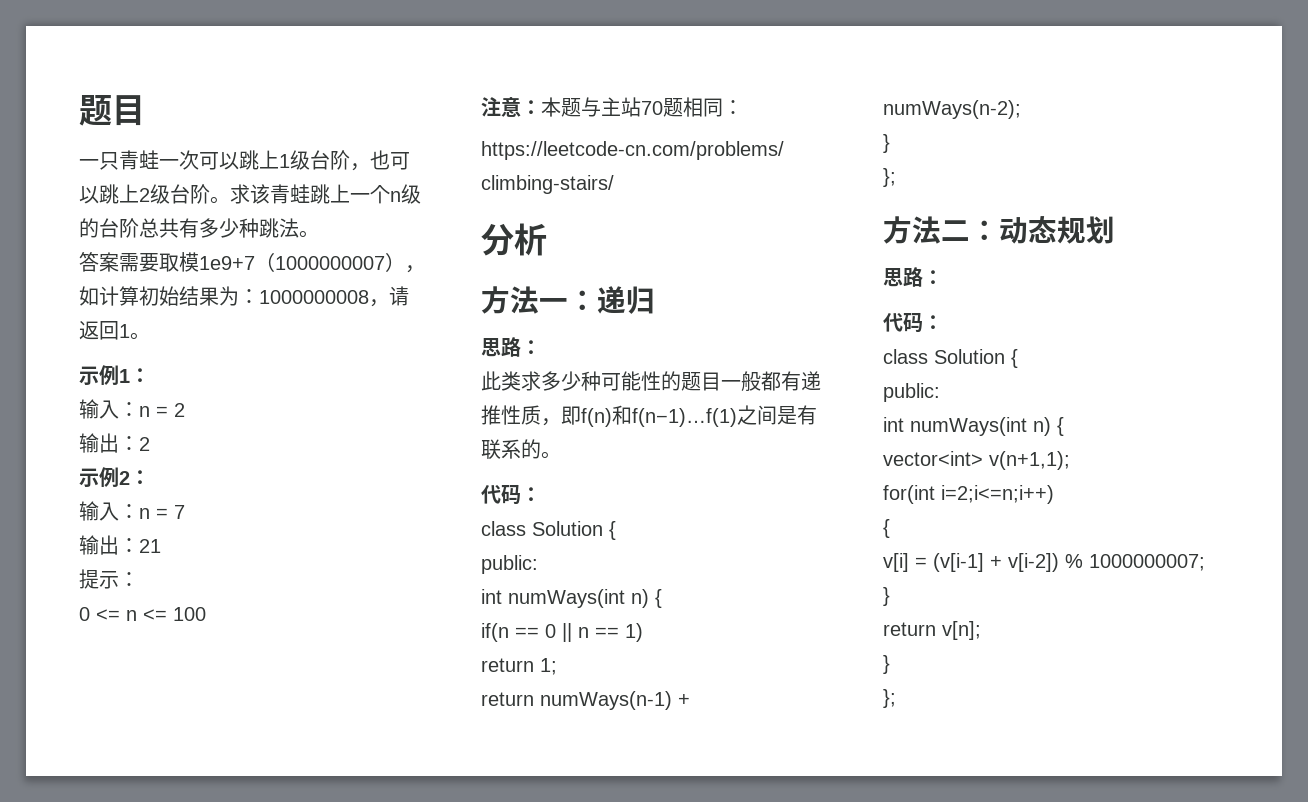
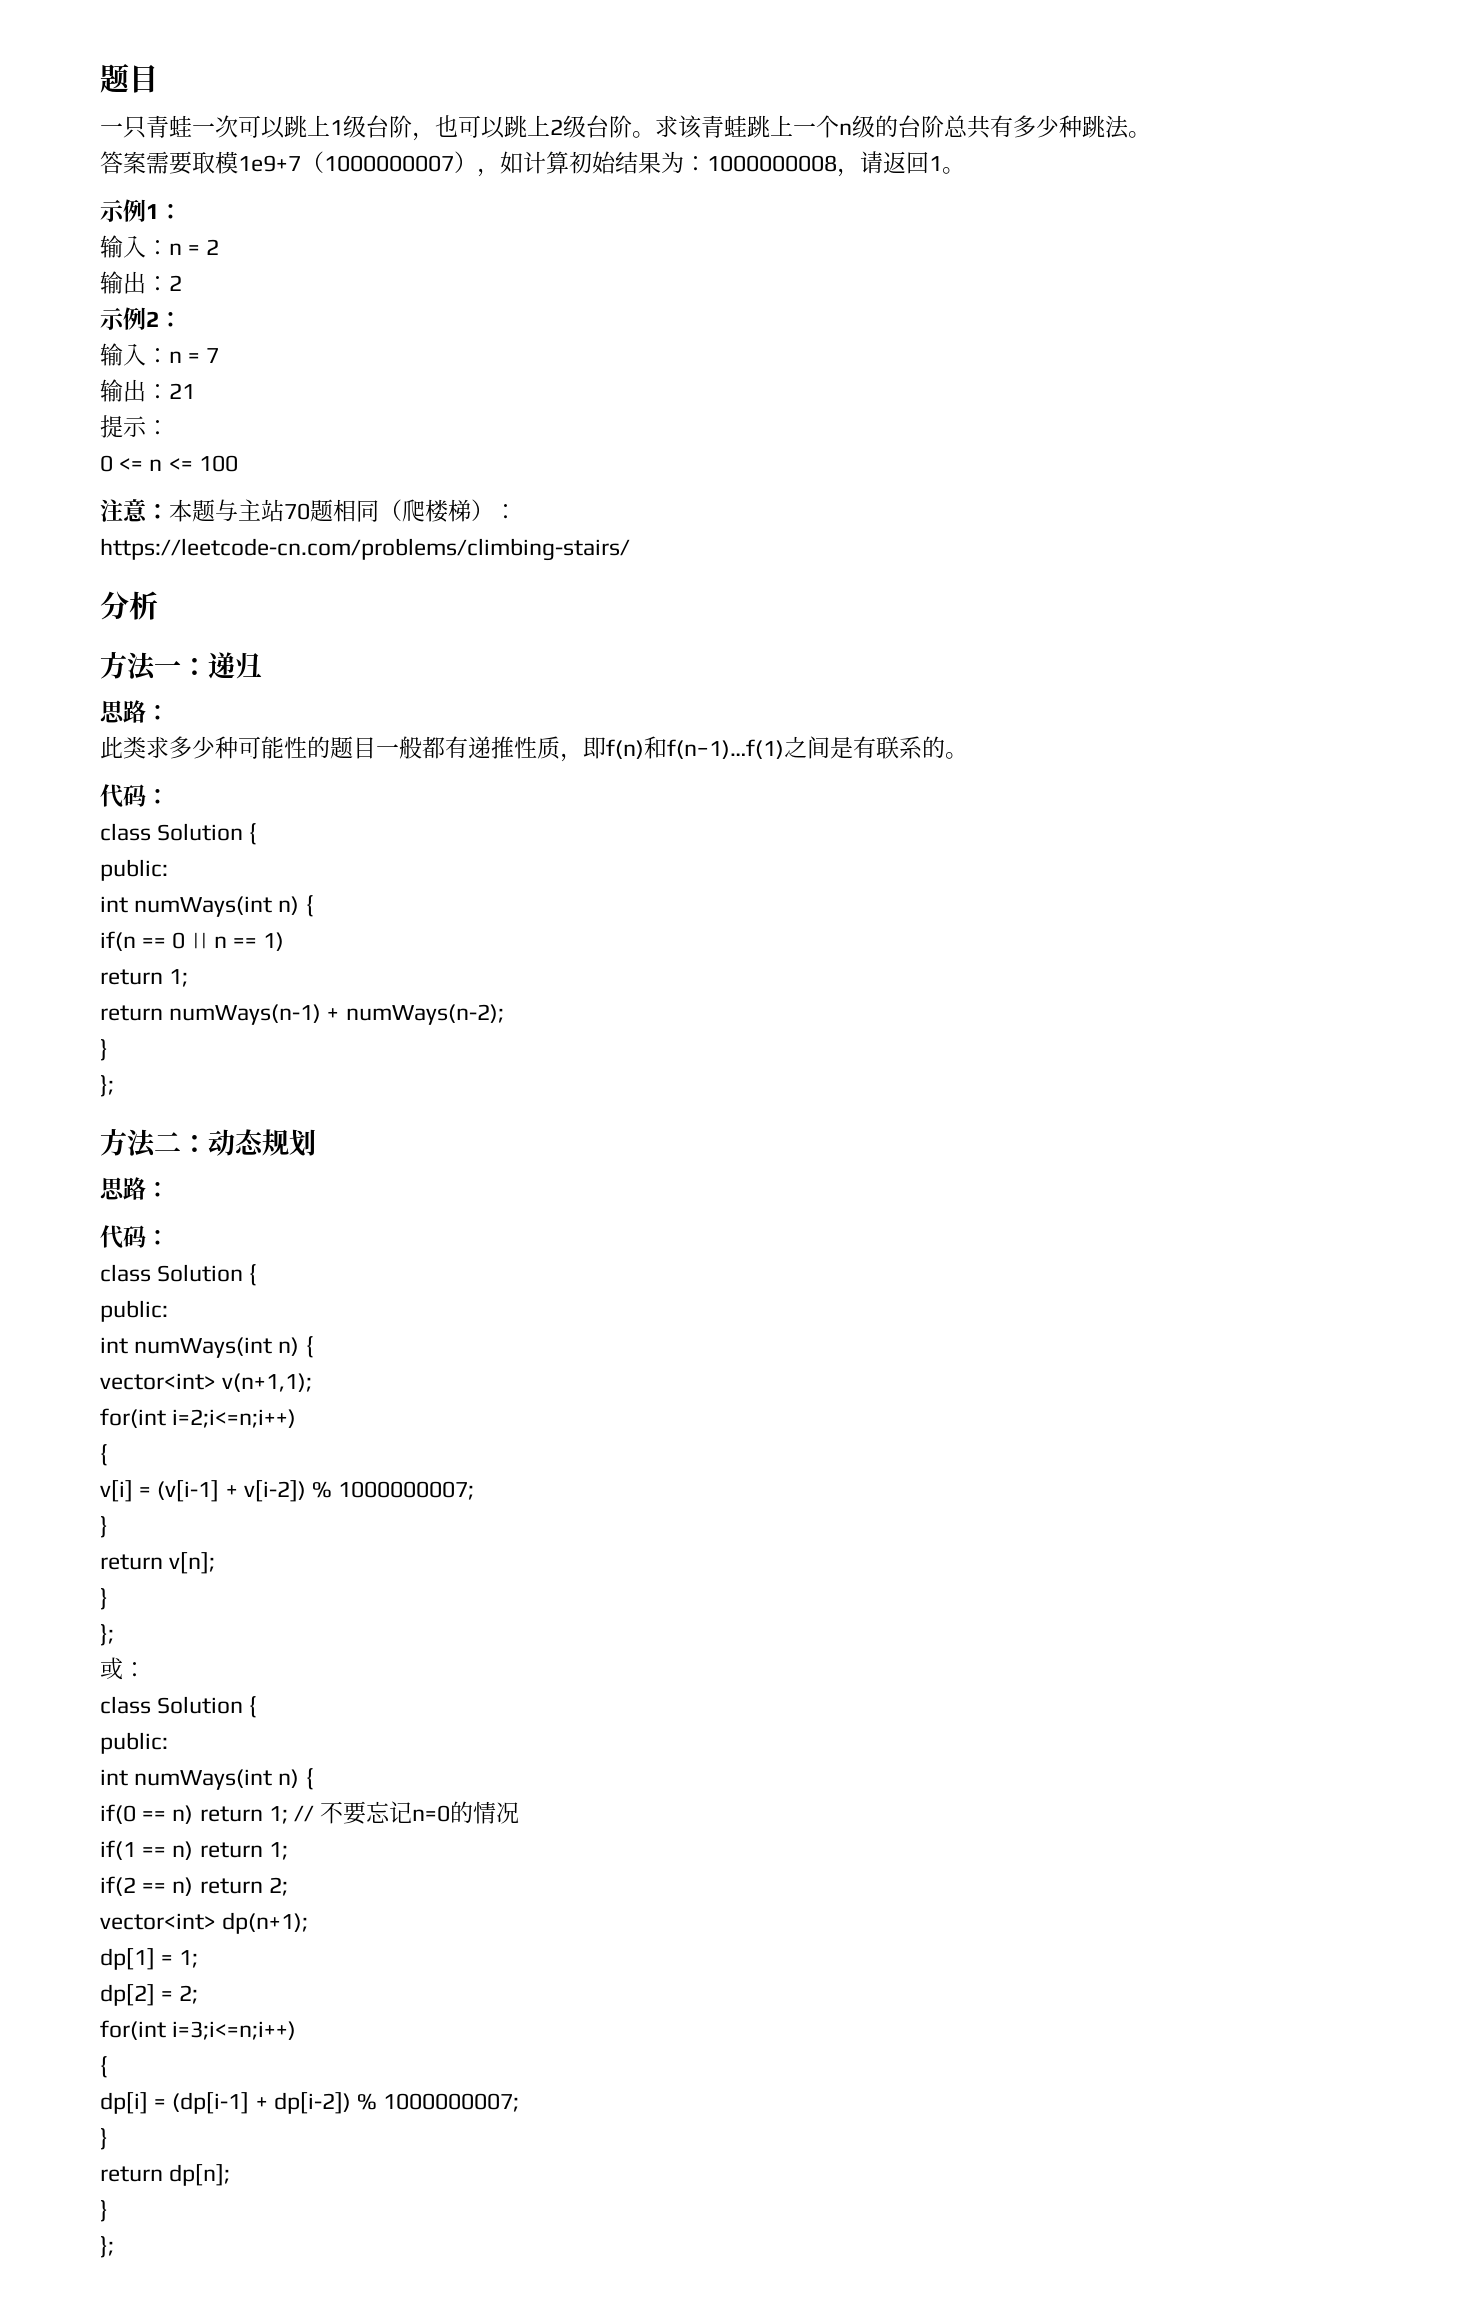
- 注意：本题与主站70题相同：
+ 注意：本题与主站70题相同（爬楼梯）：
+ 或：
+ class Solution {
+ public:
+ int numWays(int n) {
+ if(0 == n) return 1; // 不要忘记n=0的情况
+ if(1 == n) return 1;
+ if(2 == n) return 2;
+ vector<int> dp(n+1);
+ dp[1] = 1;
+ dp[2] = 2;
+ for(int i=3;i<=n;i++)
+ {
+ dp[i] = (dp[i-1] + dp[i-2]) % 1000000007;
+ }
+ return dp[n];
+ }
+ };

